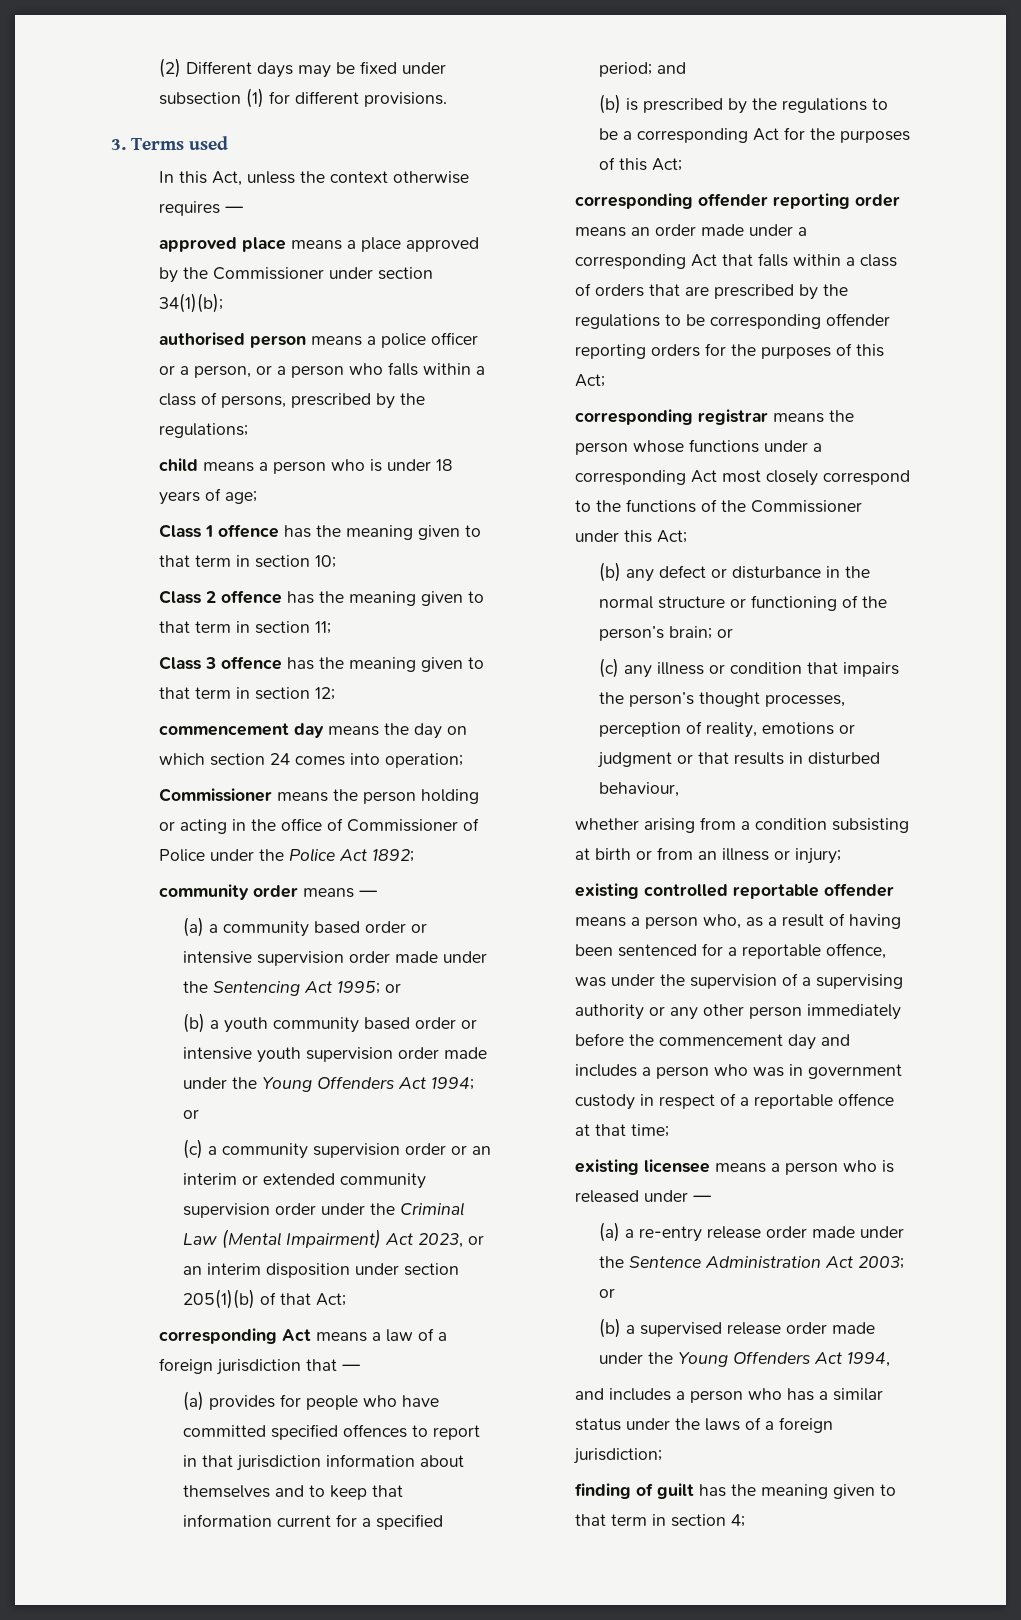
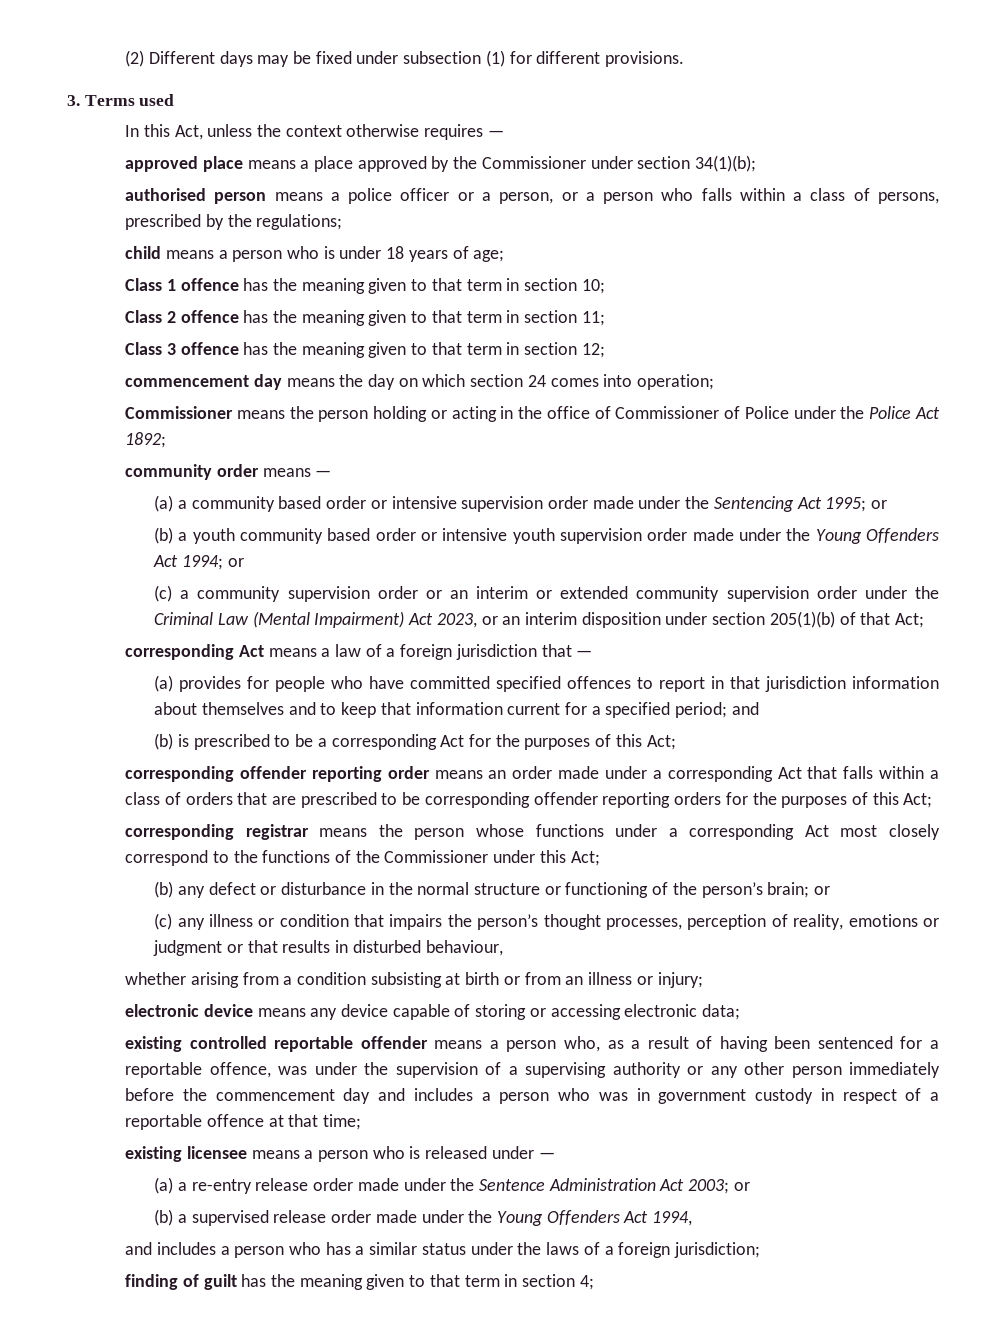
- (b) is prescribed by the regulations to be a corresponding Act for the purposes of this Act;
+ (b) is prescribed to be a corresponding Act for the purposes of this Act;
- corresponding offender reporting order means an order made under a corresponding Act that falls within a class of orders that are prescribed by the regulations to be corresponding offender reporting orders for the purposes of this Act;
+ corresponding offender reporting order means an order made under a corresponding Act that falls within a class of orders that are prescribed to be corresponding offender reporting orders for the purposes of this Act;
+ electronic device means any device capable of storing or accessing electronic data;

